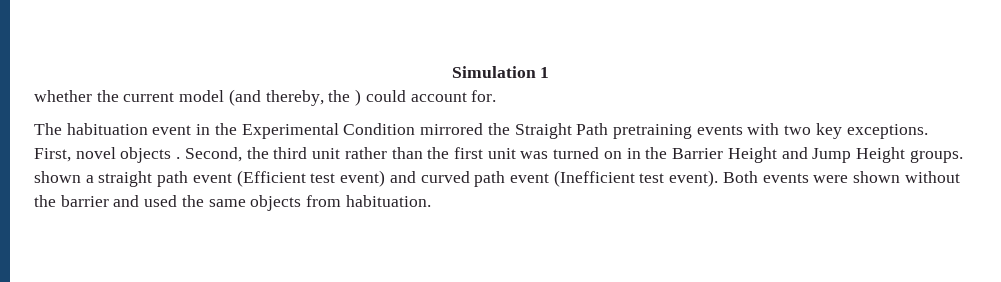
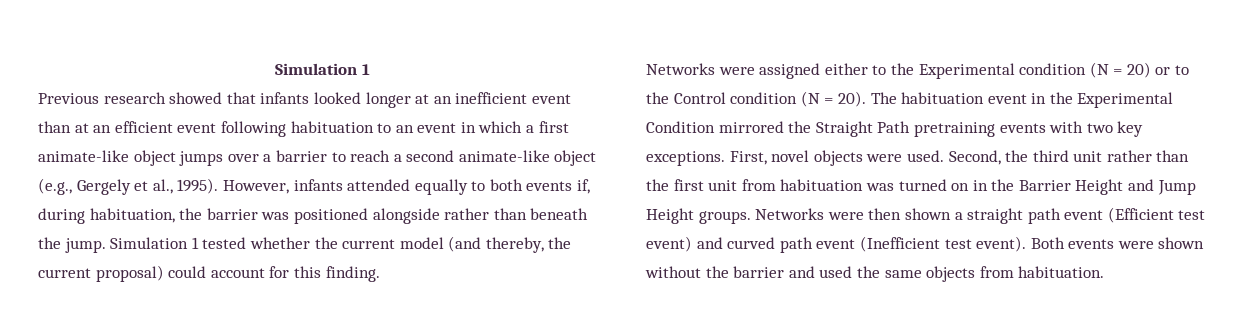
- whether the current model (and thereby, the ) could account for.
- The habituation event in the Experimental Condition mirrored the Straight Path pretraining events with two key exceptions.
+ Previous research showed that infants looked longer at an inefficient event than at an efficient event following habituation to an event in which a first animate-like object jumps over a barrier to reach a second animate-like object (e.g., Gergely et al., 1995). However, infants attended equally to both events if, during habituation, the barrier was positioned alongside rather than beneath the jump. Simulation 1 tested whether the current model (and thereby, the current proposal) could account for this finding.
+ Networks were assigned either to the Experimental condition (N = 20) or to the Control condition (N = 20). The habituation event in the Experimental Condition mirrored the Straight Path pretraining events with two key exceptions.
- First, novel objects .
+ First, novel objects were used.
- Second, the third unit rather than the first unit was turned on in the Barrier Height and Jump Height groups. shown a straight path event (Efficient test event) and curved path event (Inefficient test event).
+ Second, the third unit rather than the first unit from habituation was turned on in the Barrier Height and Jump Height groups. Networks were then shown a straight path event (Efficient test event) and curved path event (Inefficient test event).

